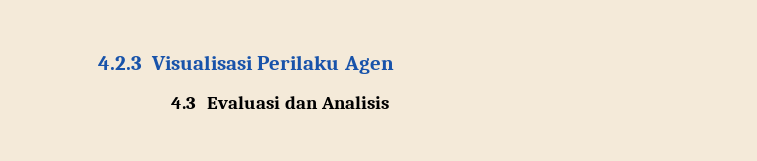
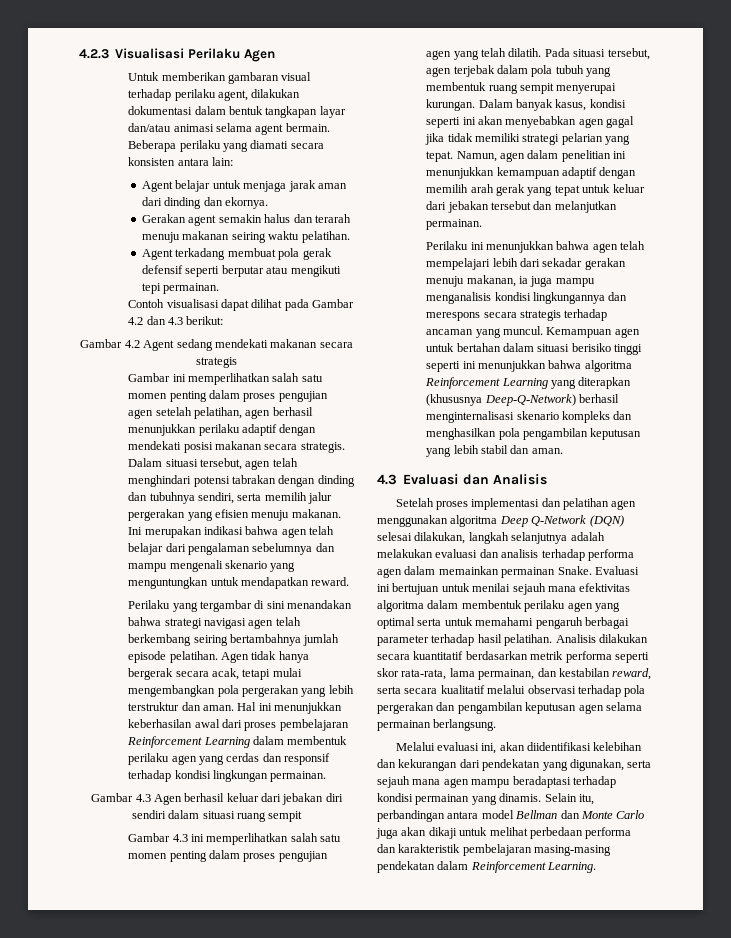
+ Untuk memberikan gambaran visual terhadap perilaku agent, dilakukan dokumentasi dalam bentuk tangkapan layar dan/atau animasi selama agent bermain. Beberapa perilaku yang diamati secara konsisten antara lain:
+ Agent belajar untuk menjaga jarak aman dari dinding dan ekornya.
+ Gerakan agent semakin halus dan terarah menuju makanan seiring waktu pelatihan.
+ Agent terkadang membuat pola gerak defensif seperti berputar atau mengikuti tepi permainan.
+ Contoh visualisasi dapat dilihat pada Gambar 4.2 dan 4.3 berikut:
+ Gambar 4.2 Agent sedang mendekati makanan secara strategis
+ Gambar ini memperlihatkan salah satu momen penting dalam proses pengujian agen setelah pelatihan, agen berhasil menunjukkan perilaku adaptif dengan mendekati posisi makanan secara strategis. Dalam situasi tersebut, agen telah menghindari potensi tabrakan dengan dinding dan tubuhnya sendiri, serta memilih jalur pergerakan yang efisien menuju makanan. Ini merupakan indikasi bahwa agen telah belajar dari pengalaman sebelumnya dan mampu mengenali skenario yang menguntungkan untuk mendapatkan reward.
+ Perilaku yang tergambar di sini menandakan bahwa strategi navigasi agen telah berkembang seiring bertambahnya jumlah episode pelatihan. Agen tidak hanya bergerak secara acak, tetapi mulai mengembangkan pola pergerakan yang lebih terstruktur dan aman. Hal ini menunjukkan keberhasilan awal dari proses pembelajaran Reinforcement Learning dalam membentuk perilaku agen yang cerdas dan responsif terhadap kondisi lingkungan permainan.
+ Gambar 4.3 Agen berhasil keluar dari jebakan diri sendiri dalam situasi ruang sempit
+ Gambar 4.3 ini memperlihatkan salah satu momen penting dalam proses pengujian agen yang telah dilatih. Pada situasi tersebut, agen terjebak dalam pola tubuh yang membentuk ruang sempit menyerupai kurungan. Dalam banyak kasus, kondisi seperti ini akan menyebabkan agen gagal jika tidak memiliki strategi pelarian yang tepat. Namun, agen dalam penelitian ini menunjukkan kemampuan adaptif dengan memilih arah gerak yang tepat untuk keluar dari jebakan tersebut dan melanjutkan permainan.
+ Perilaku ini menunjukkan bahwa agen telah mempelajari lebih dari sekadar gerakan menuju makanan, ia juga mampu menganalisis kondisi lingkungannya dan merespons secara strategis terhadap ancaman yang muncul. Kemampuan agen untuk bertahan dalam situasi berisiko tinggi seperti ini menunjukkan bahwa algoritma Reinforcement Learning yang diterapkan (khususnya Deep-Q-Network) berhasil menginternalisasi skenario kompleks dan menghasilkan pola pengambilan keputusan yang lebih stabil dan aman.
  4.3 Evaluasi dan Analisis
+ Setelah proses implementasi dan pelatihan agen menggunakan algoritma Deep Q-Network (DQN) selesai dilakukan, langkah selanjutnya adalah melakukan evaluasi dan analisis terhadap performa agen dalam memainkan permainan Snake. Evaluasi ini bertujuan untuk menilai sejauh mana efektivitas algoritma dalam membentuk perilaku agen yang optimal serta untuk memahami pengaruh berbagai parameter terhadap hasil pelatihan. Analisis dilakukan secara kuantitatif berdasarkan metrik performa seperti skor rata-rata, lama permainan, dan kestabilan reward, serta secara kualitatif melalui observasi terhadap pola pergerakan dan pengambilan keputusan agen selama permainan berlangsung.
+ Melalui evaluasi ini, akan diidentifikasi kelebihan dan kekurangan dari pendekatan yang digunakan, serta sejauh mana agen mampu beradaptasi terhadap kondisi permainan yang dinamis. Selain itu, perbandingan antara model Bellman dan Monte Carlo juga akan dikaji untuk melihat perbedaan performa dan karakteristik pembelajaran masing-masing pendekatan dalam Reinforcement Learning.

